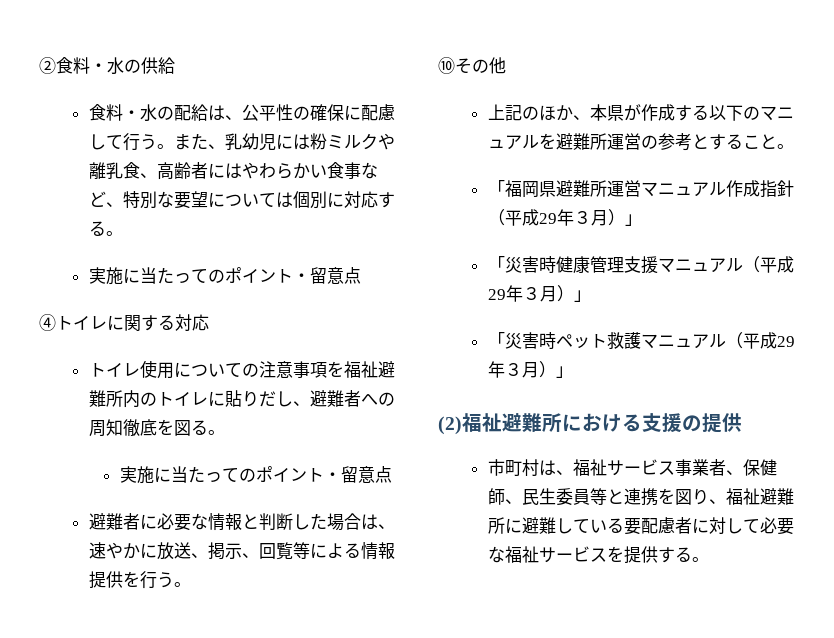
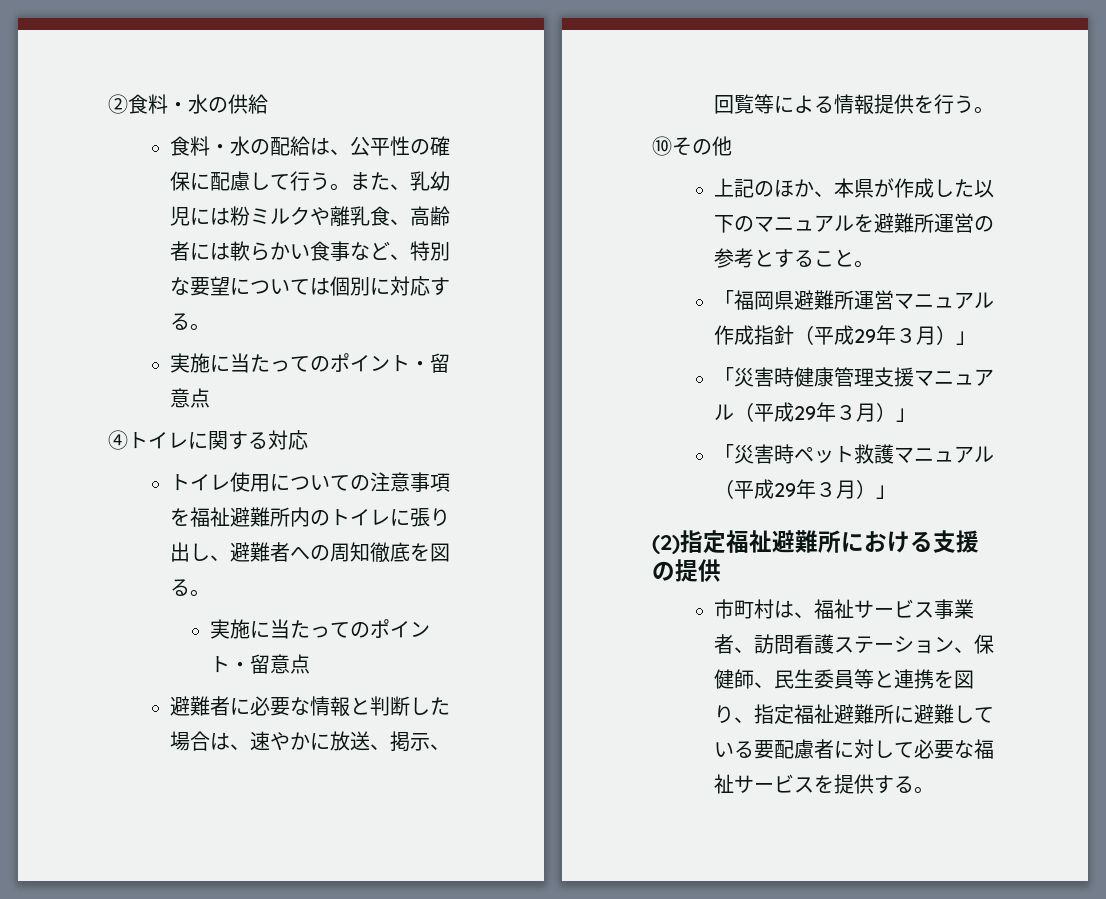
- また、乳幼児には粉ミルクや離乳食、高齢者にはやわらかい食事など、特別な要望については個別に対応する。
+ また、乳幼児には粉ミルクや離乳食、高齢者には軟らかい食事など、特別な要望については個別に対応する。
- トイレ使用についての注意事項を福祉避難所内のトイレに貼りだし、避難者への周知徹底を図る。
+ トイレ使用についての注意事項を福祉避難所内のトイレに張り出し、避難者への周知徹底を図る。
- 上記のほか、本県が作成する以下のマニュアルを避難所運営の参考とすること。
+ 上記のほか、本県が作成した以下のマニュアルを避難所運営の参考とすること。
- (2)福祉避難所における支援の提供
+ (2)指定福祉避難所における支援の提供
- 市町村は、福祉サービス事業者、保健師、民生委員等と連携を図り、福祉避難所に避難している要配慮者に対して必要な福祉サービスを提供する。
+ 市町村は、福祉サービス事業者、訪問看護ステーション、保健師、民生委員等と連携を図り、指定福祉避難所に避難している要配慮者に対して必要な福祉サービスを提供する。

